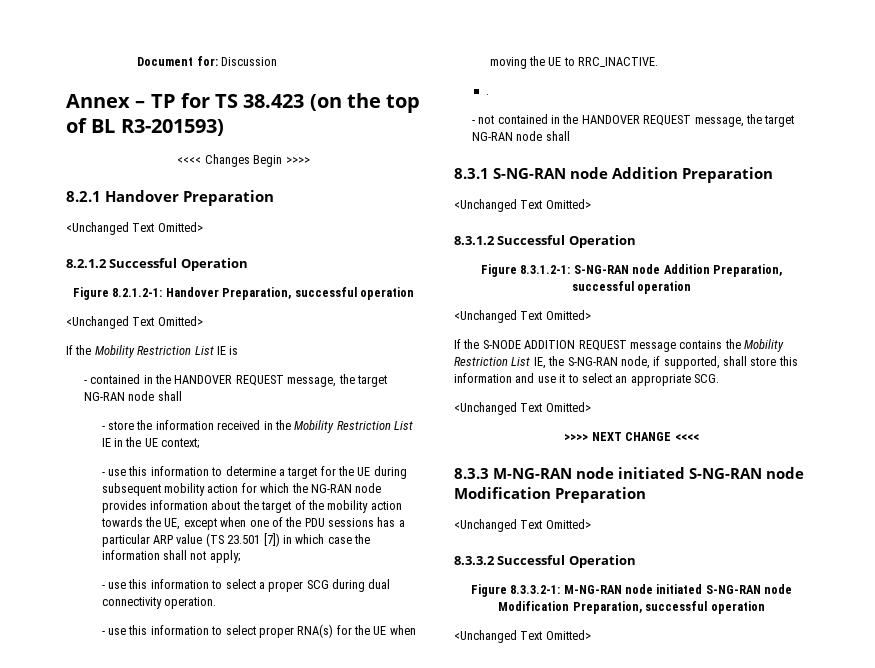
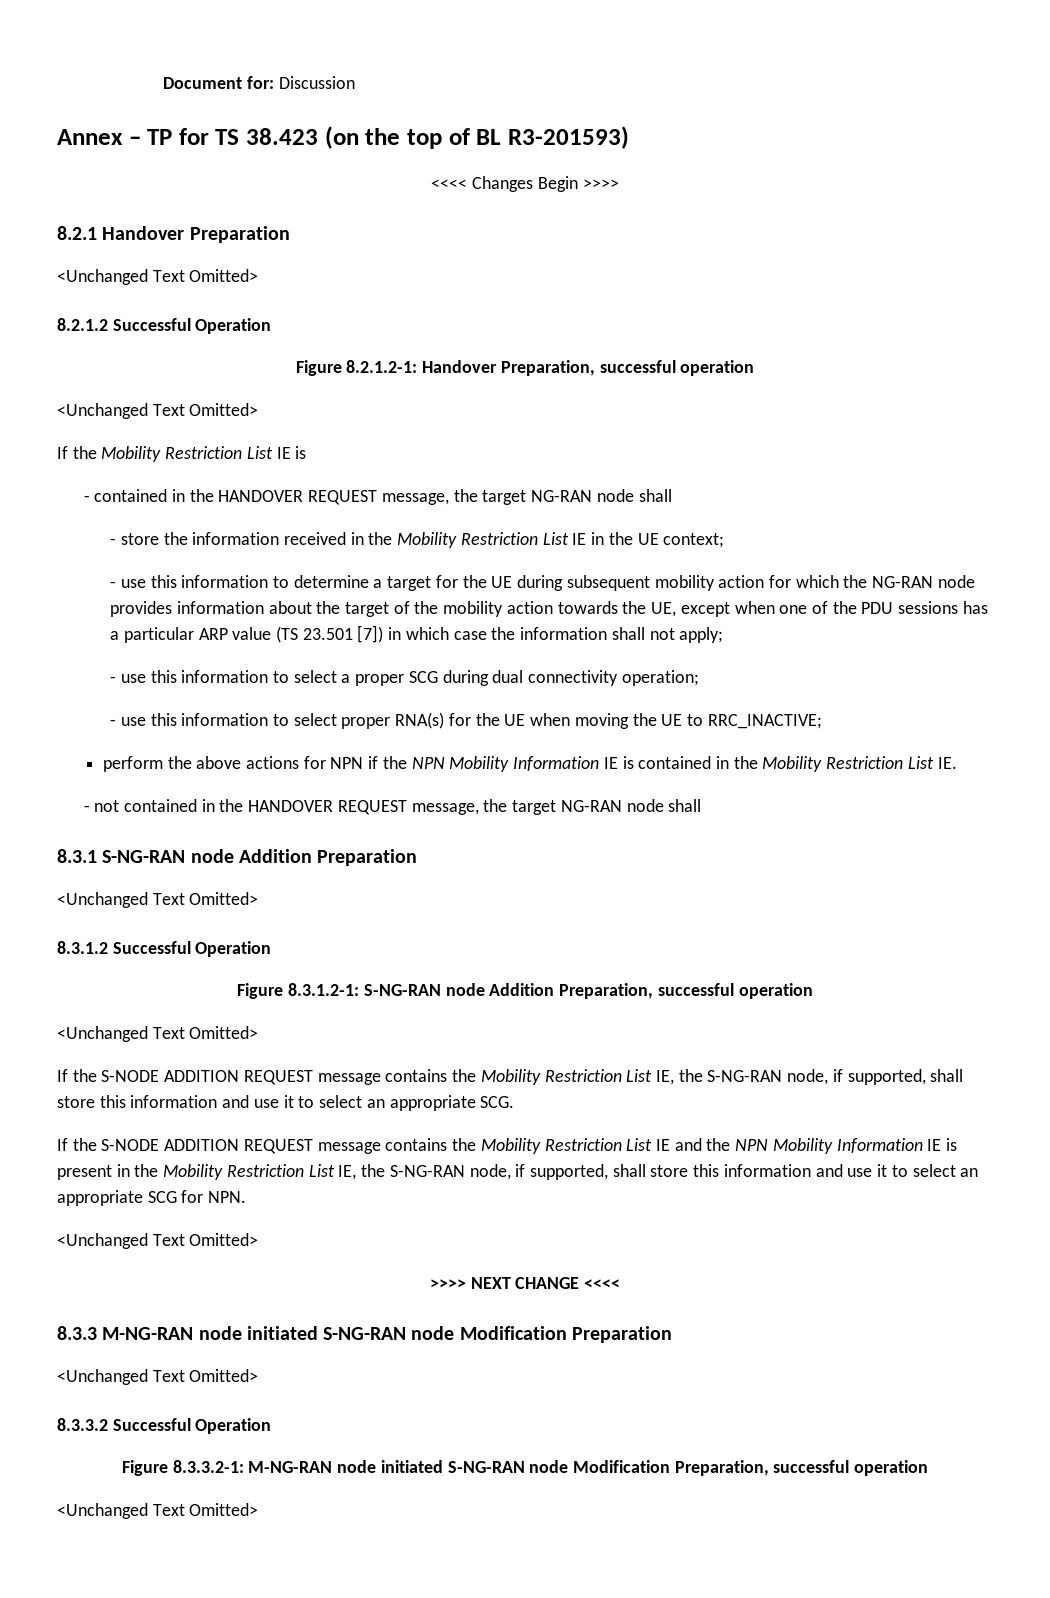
- - use this information to select a proper SCG during dual connectivity operation.
+ - use this information to select a proper SCG during dual connectivity operation;
- - use this information to select proper RNA(s) for the UE when moving the UE to RRC_INACTIVE.
- .
+ - use this information to select proper RNA(s) for the UE when moving the UE to RRC_INACTIVE;
+ perform the above actions for NPN if the NPN Mobility Information IE is contained in the Mobility Restriction List IE.
+ If the S-NODE ADDITION REQUEST message contains the Mobility Restriction List IE and the NPN Mobility Information IE is present in the Mobility Restriction List IE, the S-NG-RAN node, if supported, shall store this information and use it to select an appropriate SCG for NPN.

